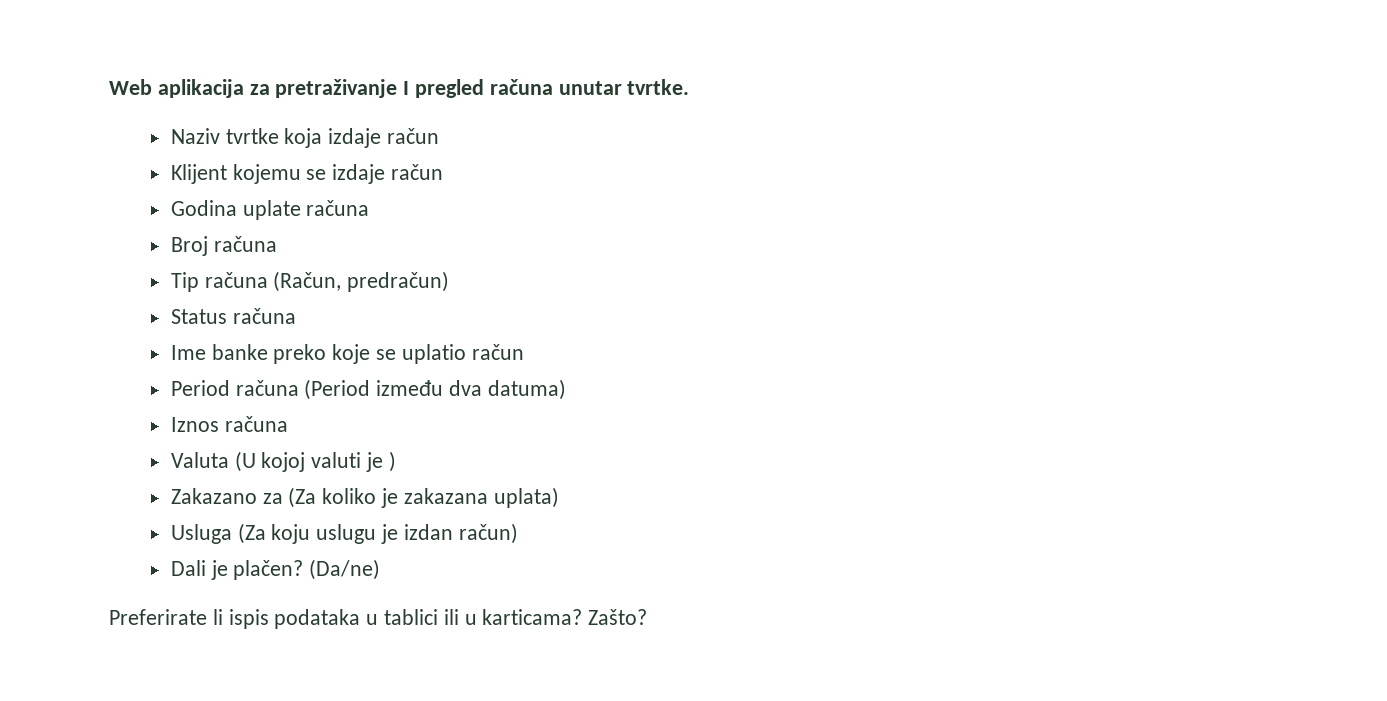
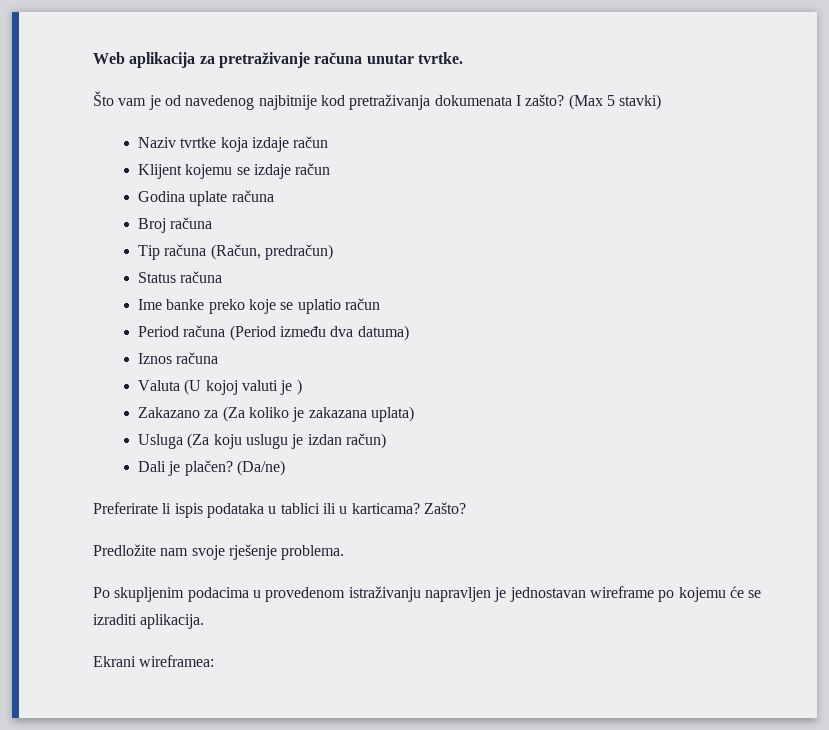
- Web aplikacija za pretraživanje I pregled računa unutar tvrtke.
+ Web aplikacija za pretraživanje računa unutar tvrtke.
+ Što vam je od navedenog najbitnije kod pretraživanja dokumenata I zašto? (Max 5 stavki)
+ Predložite nam svoje rješenje problema.
+ Po skupljenim podacima u provedenom istraživanju napravljen je jednostavan wireframe po kojemu će se izraditi aplikacija.
+ Ekrani wireframea:

